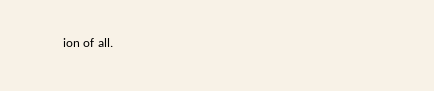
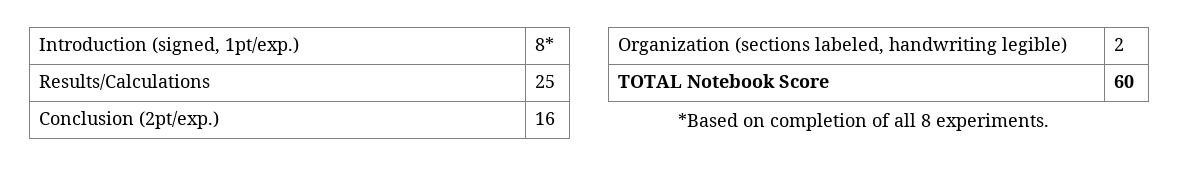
- ion of all.
+ Introduction (signed, 1pt/exp.) | 8*
+ Results/Calculations | 25
+ Conclusion (2pt/exp.) | 16
+ Organization (sections labeled, handwriting legible) | 2
+ TOTAL Notebook Score | 60
+ *Based on completion of all 8 experiments.

